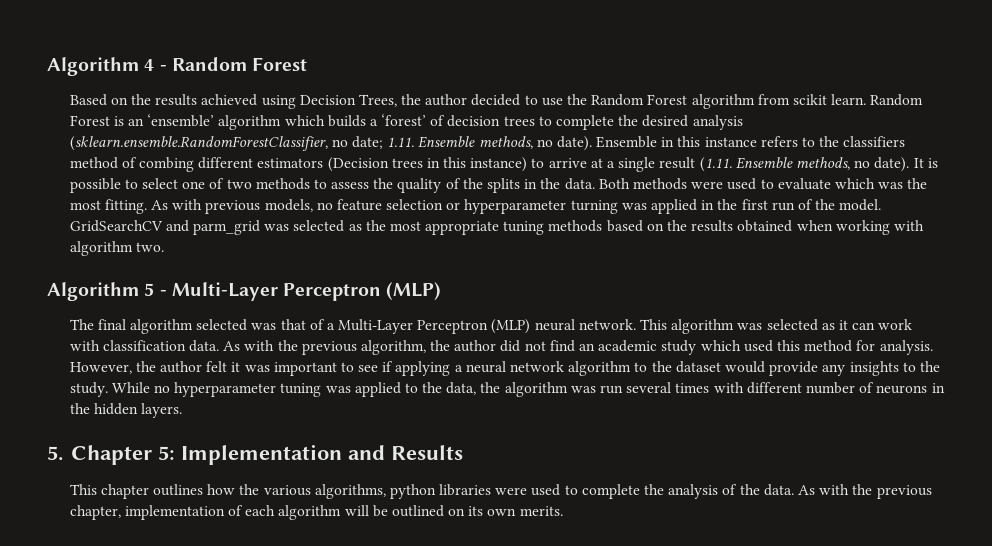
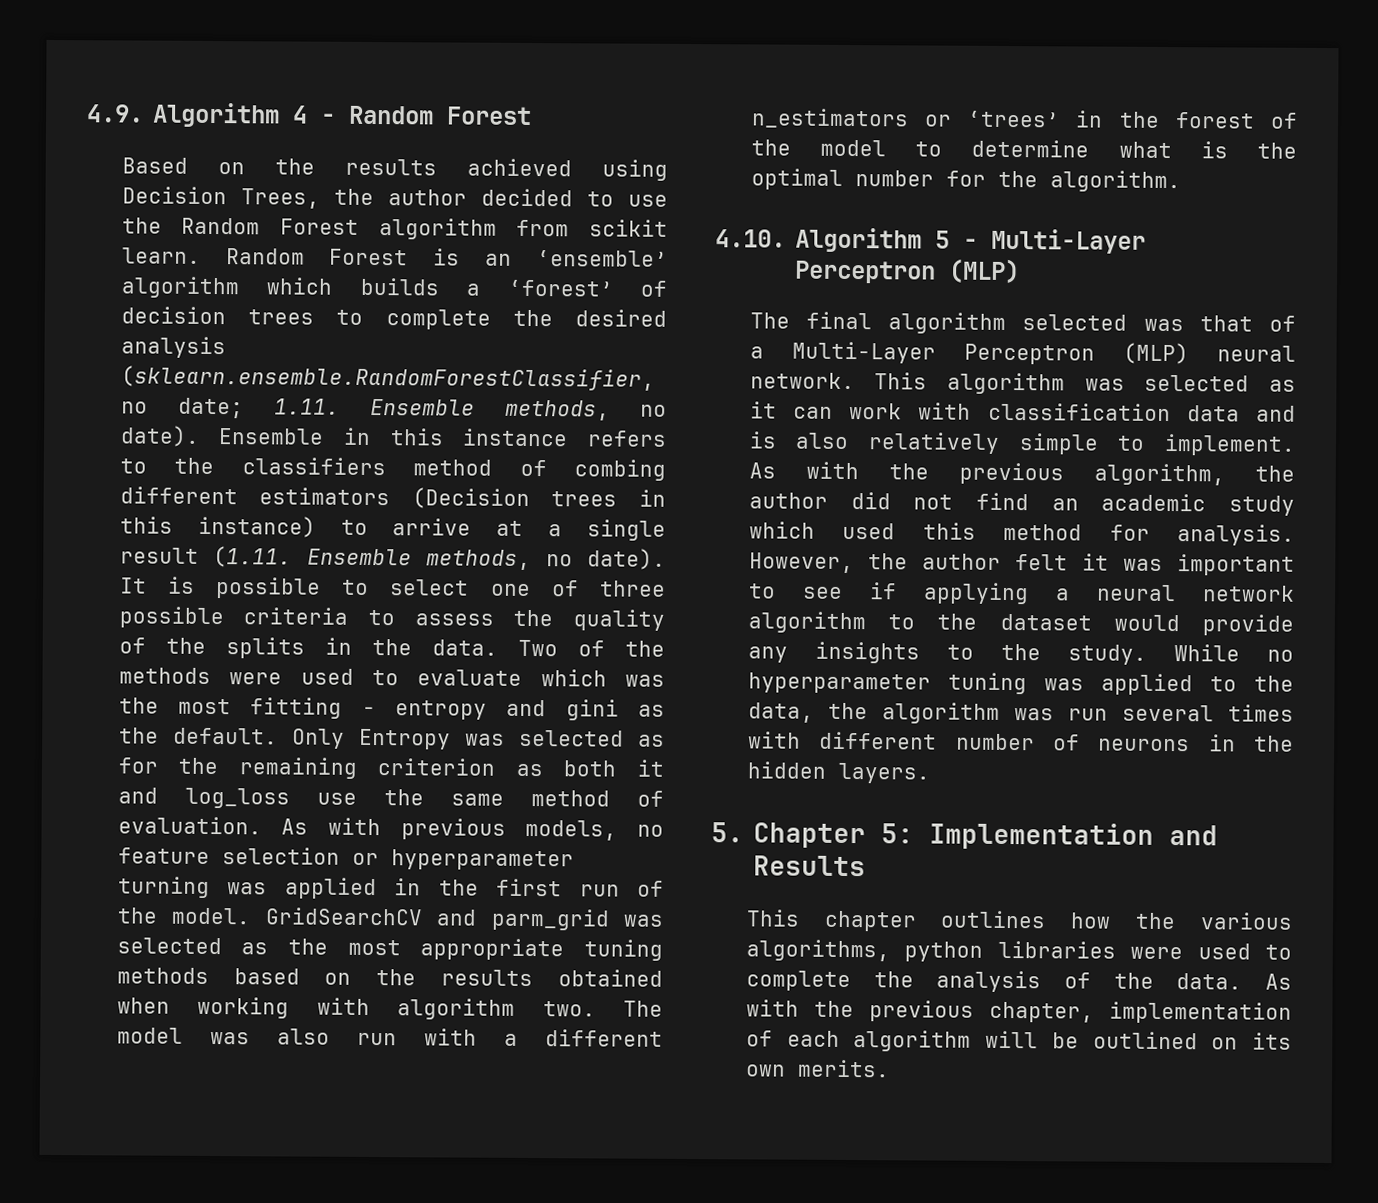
- Algorithm 4 - Random Forest
+ 4.9. Algorithm 4 - Random Forest
- It is possible to select one of two methods to assess the quality of the splits in the data.
+ It is possible to select one of three possible criteria to assess the quality of the splits in the data.
- Both methods were used to evaluate which was the most fitting.
+ Two of the methods were used to evaluate which was the most fitting - entropy and gini as the default. Only Entropy was selected as for the remaining criterion as both it and log_loss use the same method of evaluation.
- GridSearchCV and parm_grid was selected as the most appropriate tuning methods based on the results obtained when working with algorithm two.
- Algorithm 5 - Multi-Layer Perceptron (MLP)
+ GridSearchCV and parm_grid was selected as the most appropriate tuning methods based on the results obtained when working with algorithm two. The model was also run with a different n_estimators or ‘trees’ in the forest of the model to determine what is the optimal number for the algorithm.
+ 4.10. Algorithm 5 - Multi-Layer Perceptron (MLP)
- This algorithm was selected as it can work with classification data.
+ This algorithm was selected as it can work with classification data and is also relatively simple to implement.

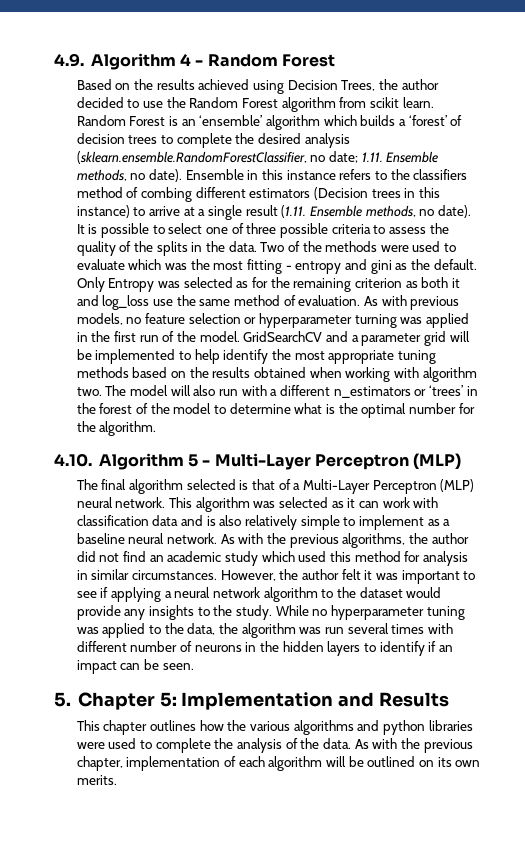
- GridSearchCV and parm_grid was selected as the most appropriate tuning methods based on the results obtained when working with algorithm two.
+ GridSearchCV and a parameter grid will be implemented to help identify the most appropriate tuning methods based on the results obtained when working with algorithm two.
- The model was also run with a different n_estimators or ‘trees’ in the forest of the model to determine what is the optimal number for the algorithm.
+ The model will also run with a different n_estimators or ‘trees’ in the forest of the model to determine what is the optimal number for the algorithm.
- The final algorithm selected was that of a Multi-Layer Perceptron (MLP) neural network.
+ The final algorithm selected is that of a Multi-Layer Perceptron (MLP) neural network.
- This algorithm was selected as it can work with classification data and is also relatively simple to implement. As with the previous algorithm, the author did not find an academic study which used this method for analysis.
+ This algorithm was selected as it can work with classification data and is also relatively simple to implement as a baseline neural network. As with the previous algorithms, the author did not find an academic study which used this method for analysis in similar circumstances.
- While no hyperparameter tuning was applied to the data, the algorithm was run several times with different number of neurons in the hidden layers.
+ While no hyperparameter tuning was applied to the data, the algorithm was run several times with different number of neurons in the hidden layers to identify if an impact can be seen.
- This chapter outlines how the various algorithms, python libraries were used to complete the analysis of the data.
+ This chapter outlines how the various algorithms and python libraries were used to complete the analysis of the data.

